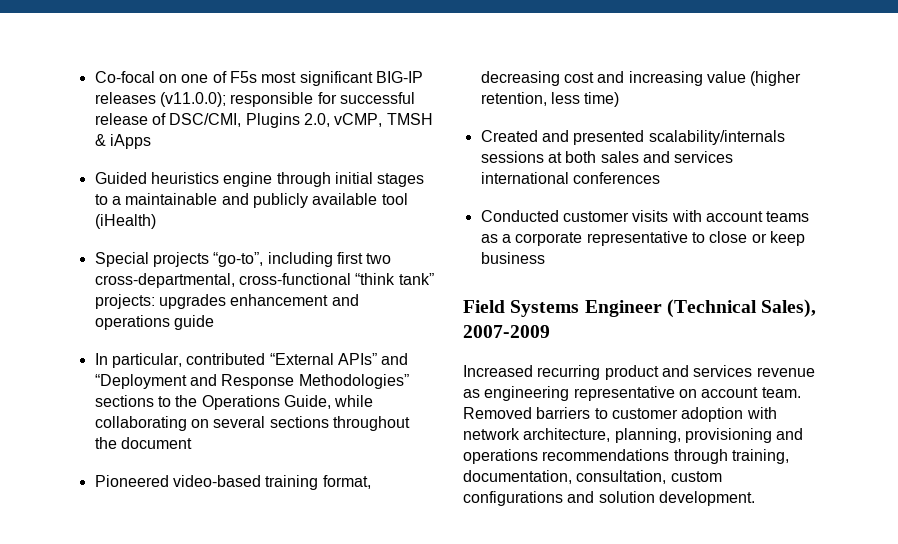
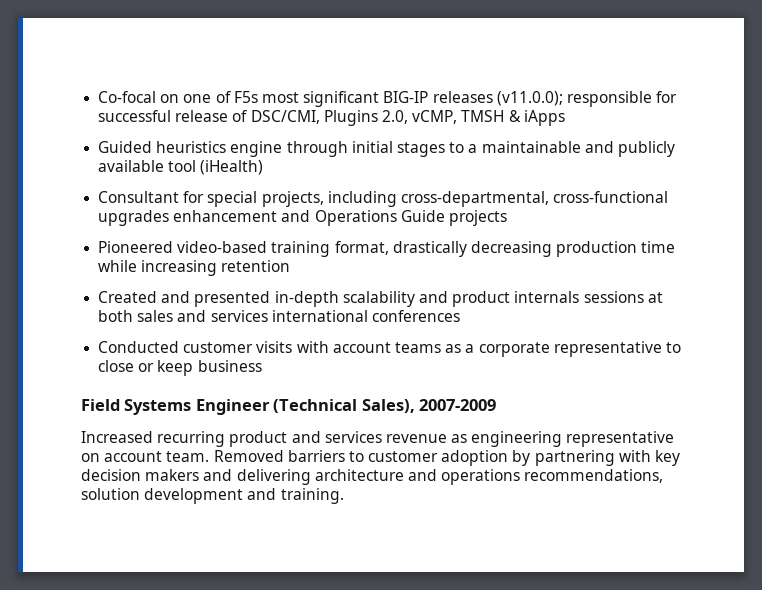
- Special projects “go-to”, including first two cross-departmental, cross-functional “think tank” projects: upgrades enhancement and operations guide
- In particular, contributed “External APIs” and “Deployment and Response Methodologies” sections to the Operations Guide, while collaborating on several sections throughout the document
- Pioneered video-based training format, decreasing cost and increasing value (higher retention, less time)
- Created and presented scalability/internals sessions at both sales and services international conferences
+ Consultant for special projects, including cross-departmental, cross-functional upgrades enhancement and Operations Guide projects
+ Pioneered video-based training format, drastically decreasing production time while increasing retention
+ Created and presented in-depth scalability and product internals sessions at both sales and services international conferences
- Removed barriers to customer adoption with network architecture, planning, provisioning and operations recommendations through training, documentation, consultation, custom configurations and solution development.
+ Removed barriers to customer adoption by partnering with key decision makers and delivering architecture and operations recommendations, solution development and training.

